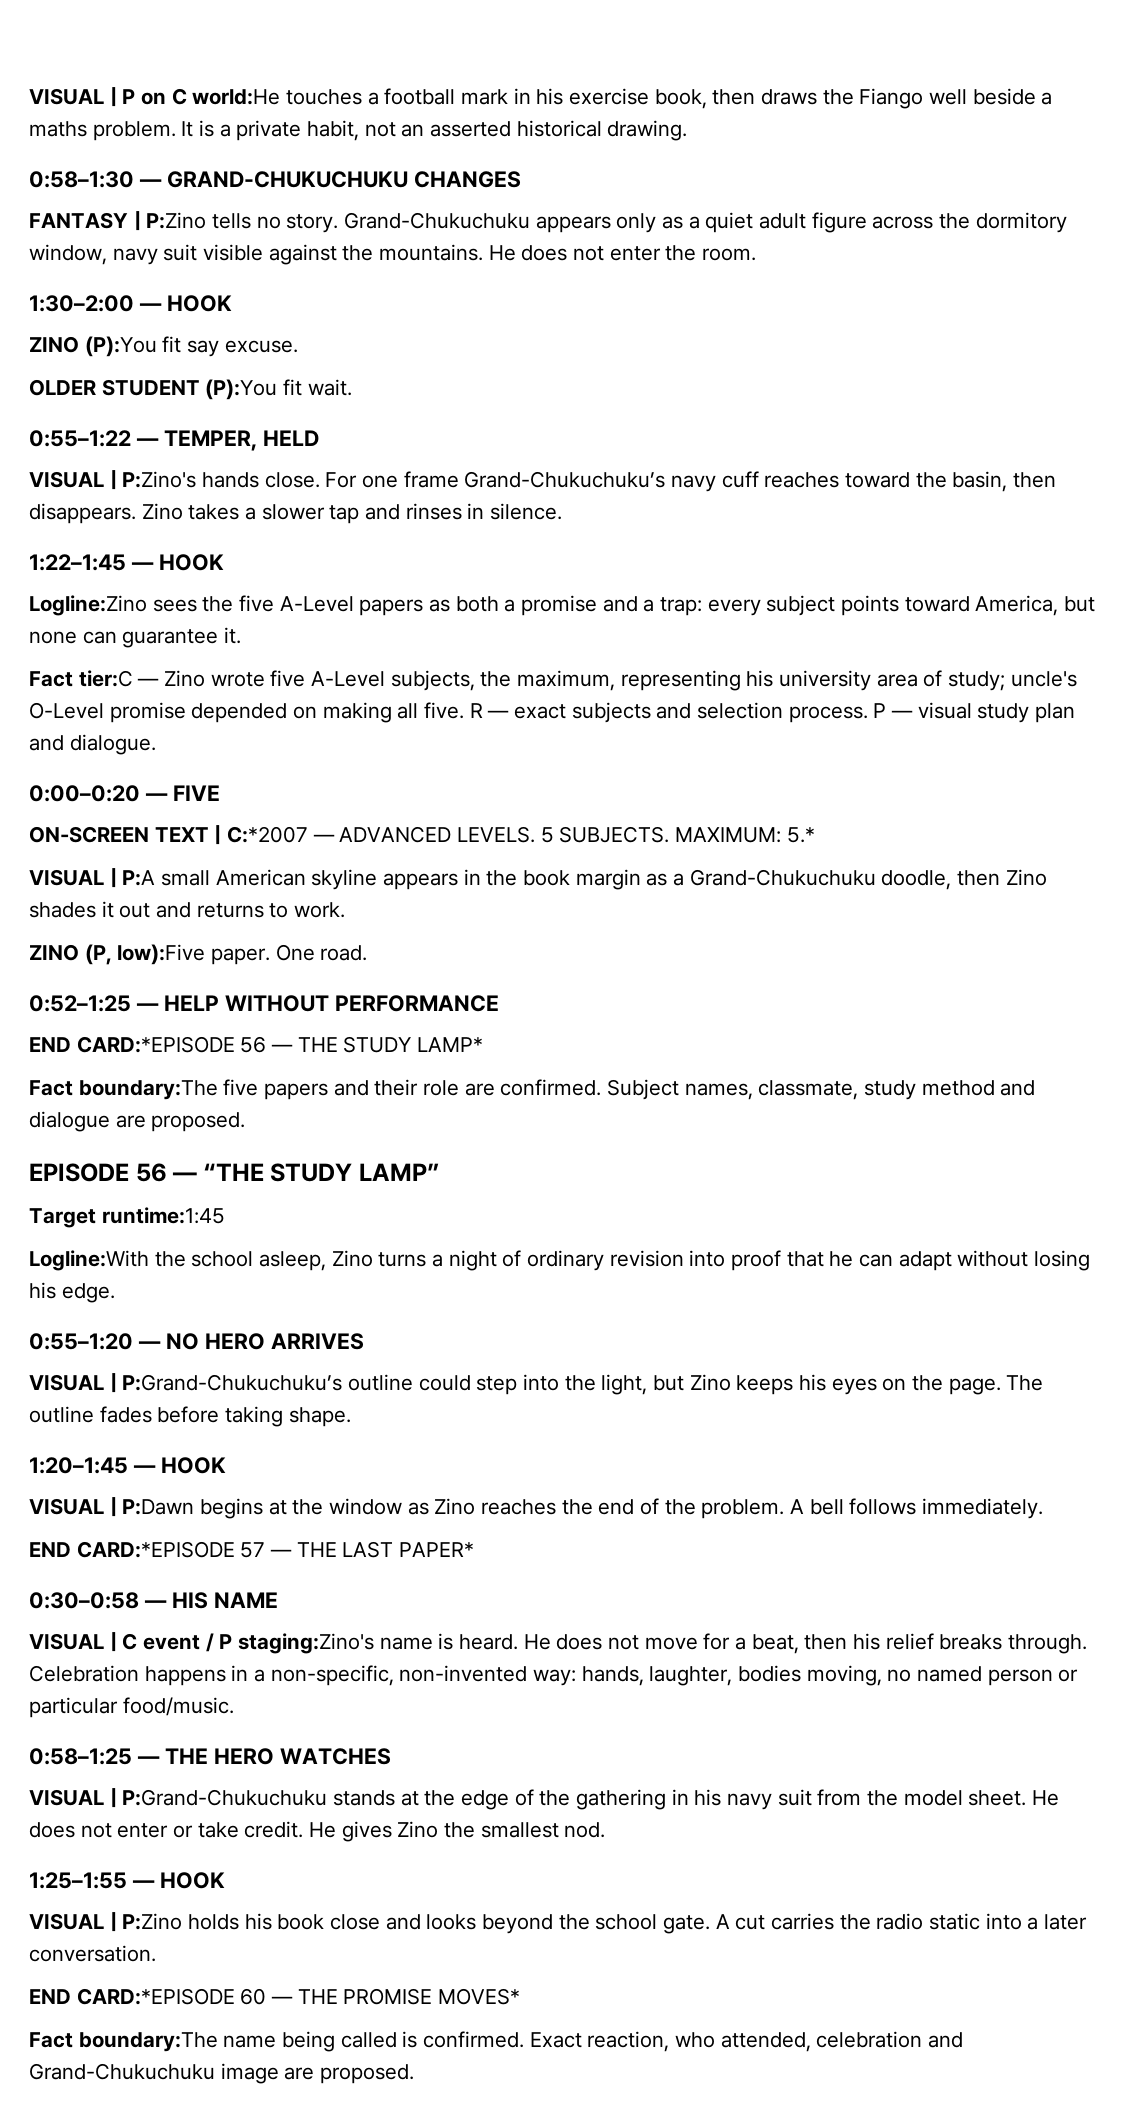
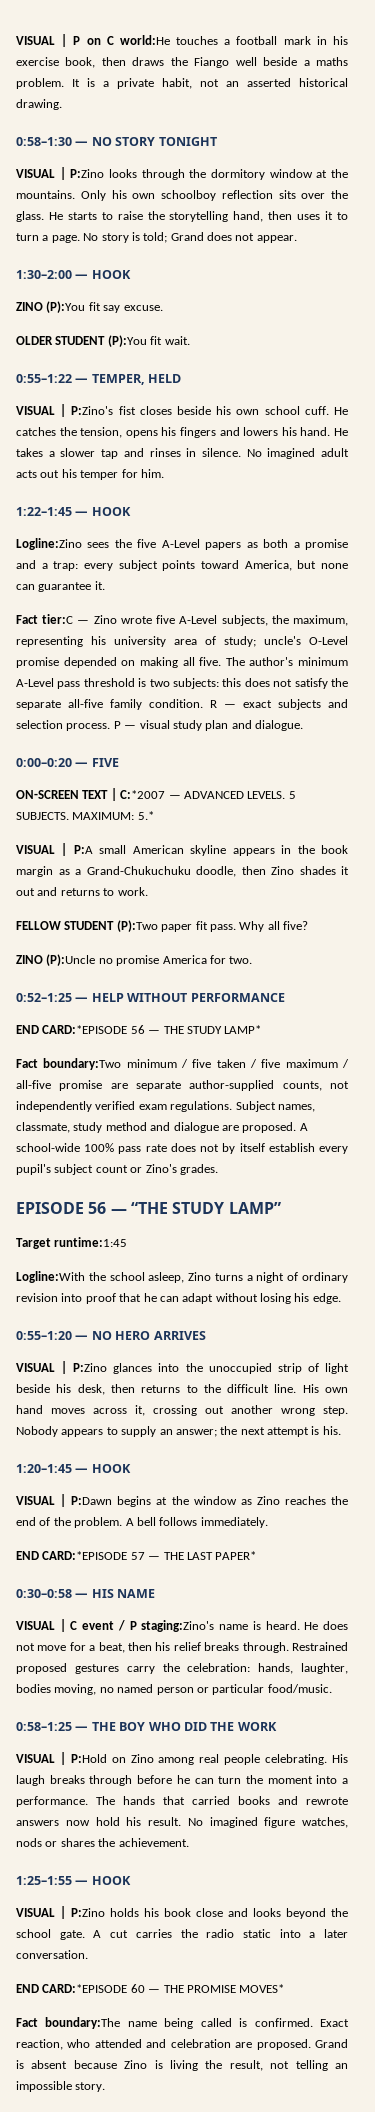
- 0:58–1:30 — GRAND-CHUKUCHUKU CHANGES
- FANTASY | P:Zino tells no story. Grand-Chukuchuku appears only as a quiet adult figure across the dormitory window, navy suit visible against the mountains. He does not enter the room.
+ 0:58–1:30 — NO STORY TONIGHT
+ VISUAL | P:Zino looks through the dormitory window at the mountains. Only his own schoolboy reflection sits over the glass. He starts to raise the storytelling hand, then uses it to turn a page. No story is told; Grand does not appear.
- VISUAL | P:Zino's hands close. For one frame Grand-Chukuchuku’s navy cuff reaches toward the basin, then disappears. Zino takes a slower tap and rinses in silence.
+ VISUAL | P:Zino's fist closes beside his own school cuff. He catches the tension, opens his fingers and lowers his hand. He takes a slower tap and rinses in silence. No imagined adult acts out his temper for him.
+ The author's minimum A-Level pass threshold is two subjects: this does not satisfy the separate all-five family condition.
- ZINO (P, low):Five paper. One road.
+ FELLOW STUDENT (P):Two paper fit pass. Why all five?
+ ZINO (P):Uncle no promise America for two.
- Fact boundary:The five papers and their role are confirmed.
+ Fact boundary:Two minimum / five taken / five maximum / all-five promise are separate author-supplied counts, not independently verified exam regulations.
+ A school-wide 100% pass rate does not by itself establish every pupil's subject count or Zino's grades.
- VISUAL | P:Grand-Chukuchuku’s outline could step into the light, but Zino keeps his eyes on the page. The outline fades before taking shape.
+ VISUAL | P:Zino glances into the unoccupied strip of light beside his desk, then returns to the difficult line. His own hand moves across it, crossing out another wrong step. Nobody appears to supply an answer; the next attempt is his.
- Celebration happens in a non-specific, non-invented way: hands, laughter, bodies moving, no named person or particular food/music.
+ Restrained proposed gestures carry the celebration: hands, laughter, bodies moving, no named person or particular food/music.
- 0:58–1:25 — THE HERO WATCHES
- VISUAL | P:Grand-Chukuchuku stands at the edge of the gathering in his navy suit from the model sheet. He does not enter or take credit. He gives Zino the smallest nod.
+ 0:58–1:25 — THE BOY WHO DID THE WORK
+ VISUAL | P:Hold on Zino among real people celebrating. His laugh breaks through before he can turn the moment into a performance. The hands that carried books and rewrote answers now hold his result. No imagined figure watches, nods or shares the achievement.
- Exact reaction, who attended, celebration and Grand-Chukuchuku image are proposed.
+ Exact reaction, who attended and celebration are proposed. Grand is absent because Zino is living the result, not telling an impossible story.

